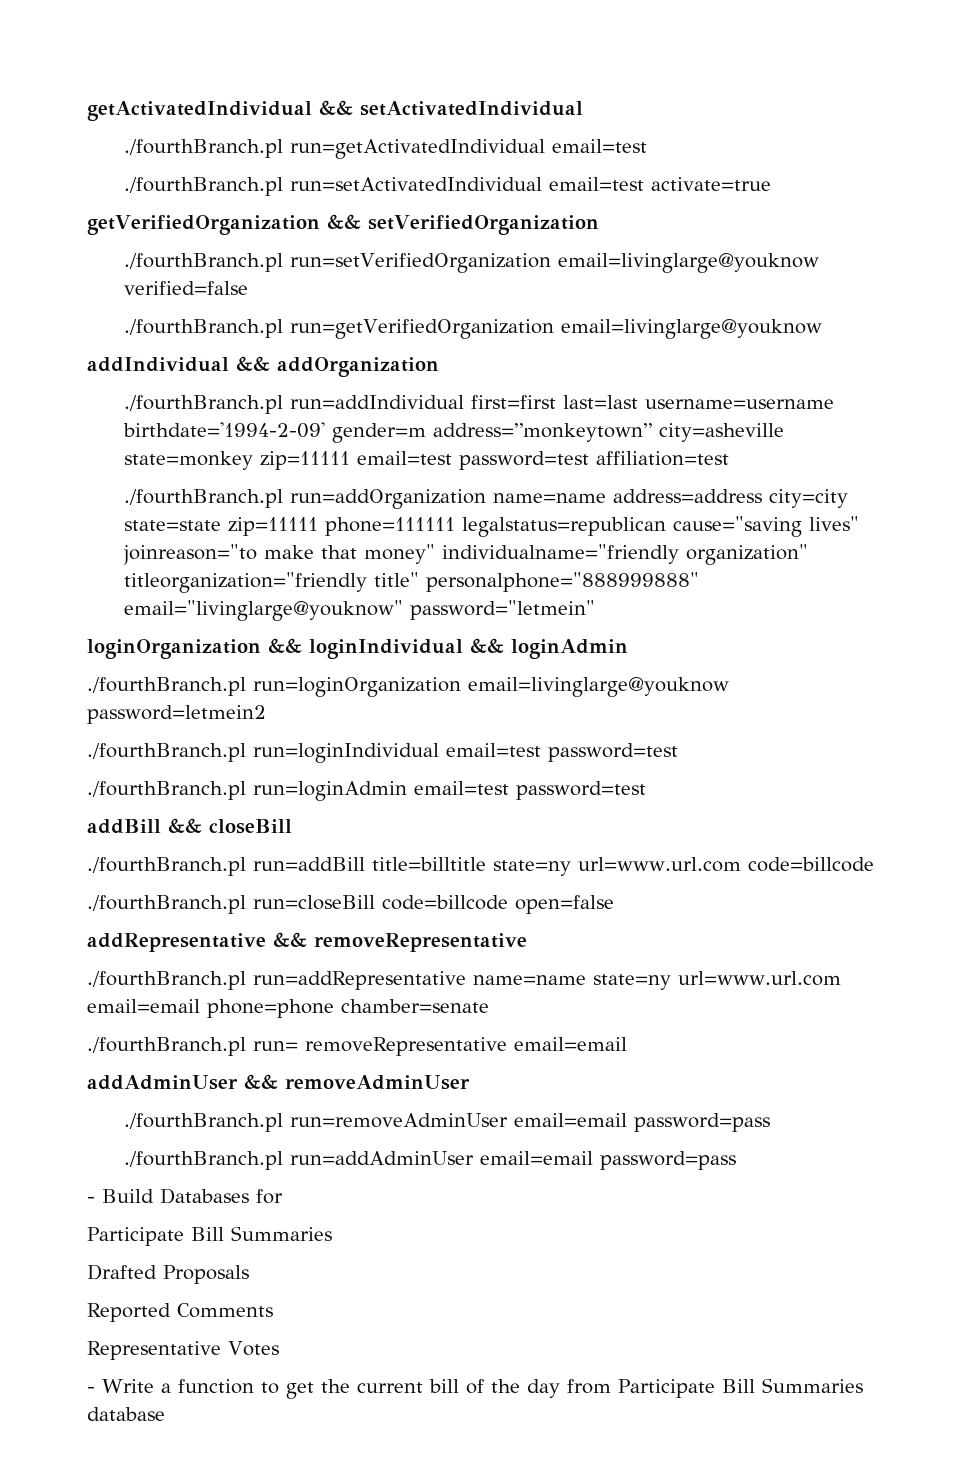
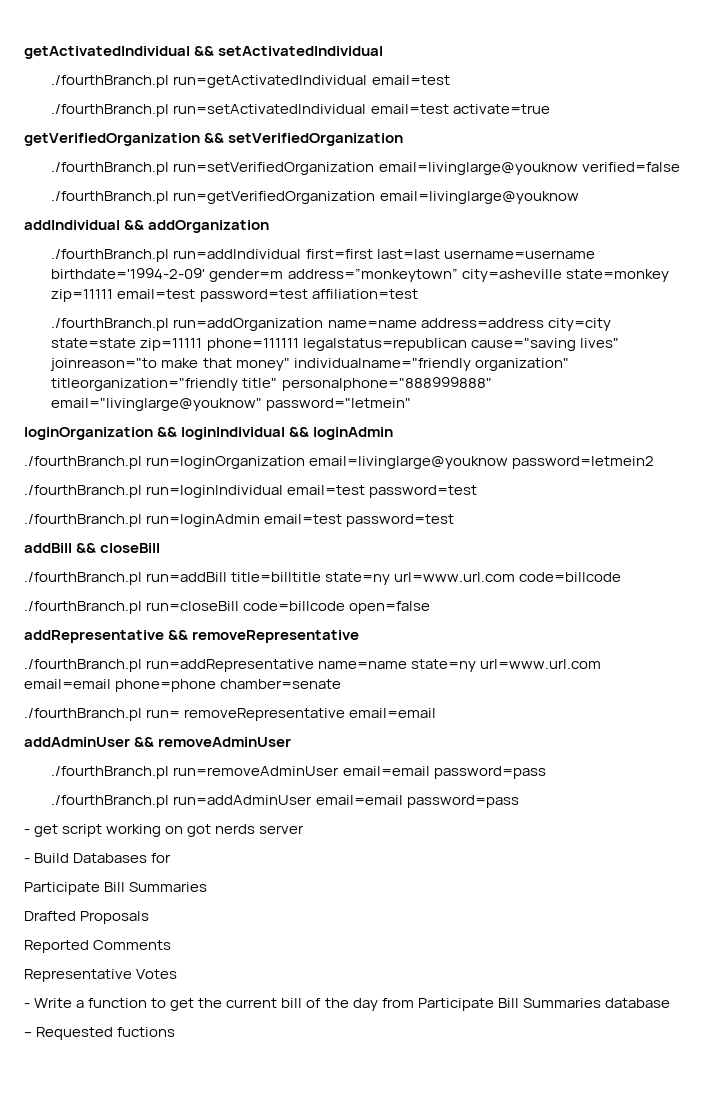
+ - get script working on got nerds server
+ – Requested fuctions

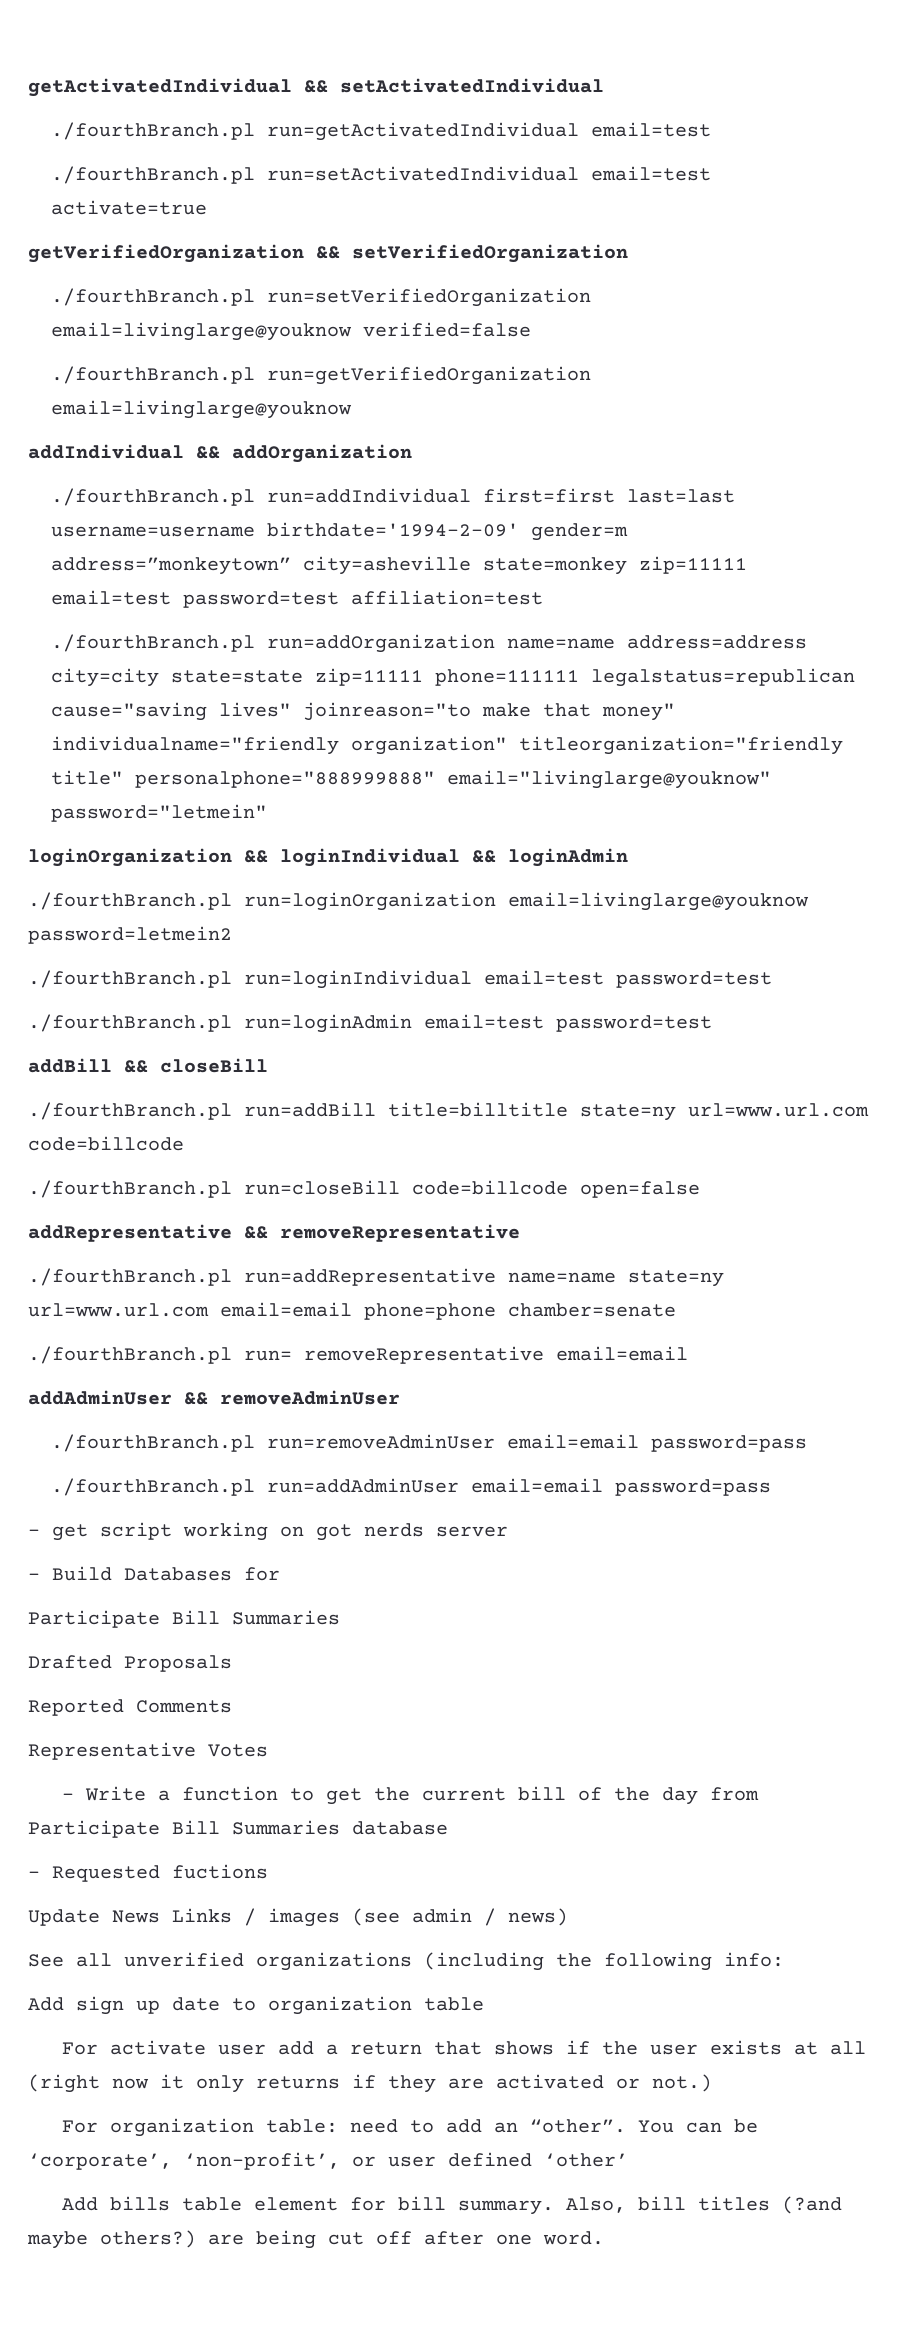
+ Update News Links / images (see admin / news)
+ See all unverified organizations (including the following info:
+ Add sign up date to organization table
+ For activate user add a return that shows if the user exists at all (right now it only returns if they are activated or not.)
+ For organization table: need to add an “other”. You can be ‘corporate’, ‘non-profit’, or user defined ‘other’
+ Add bills table element for bill summary. Also, bill titles (?and maybe others?) are being cut off after one word.

